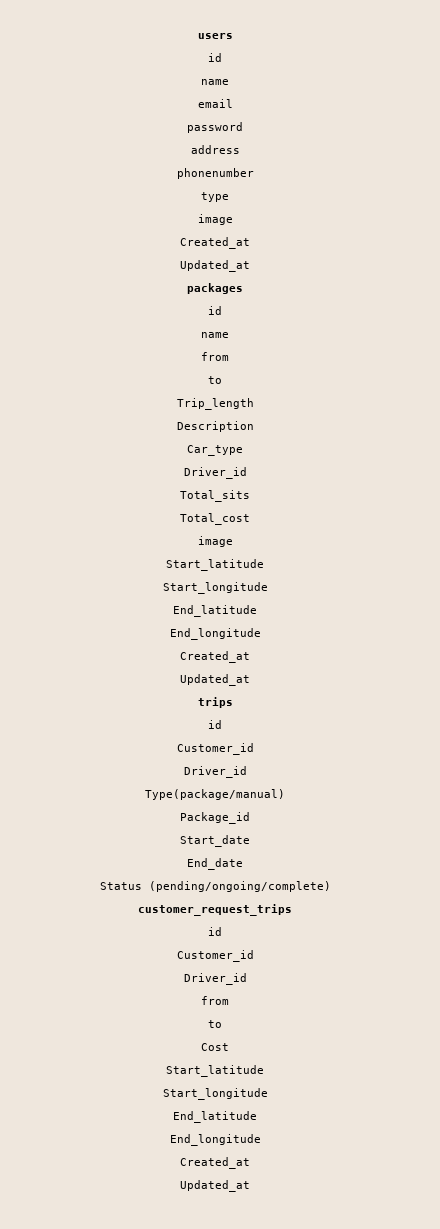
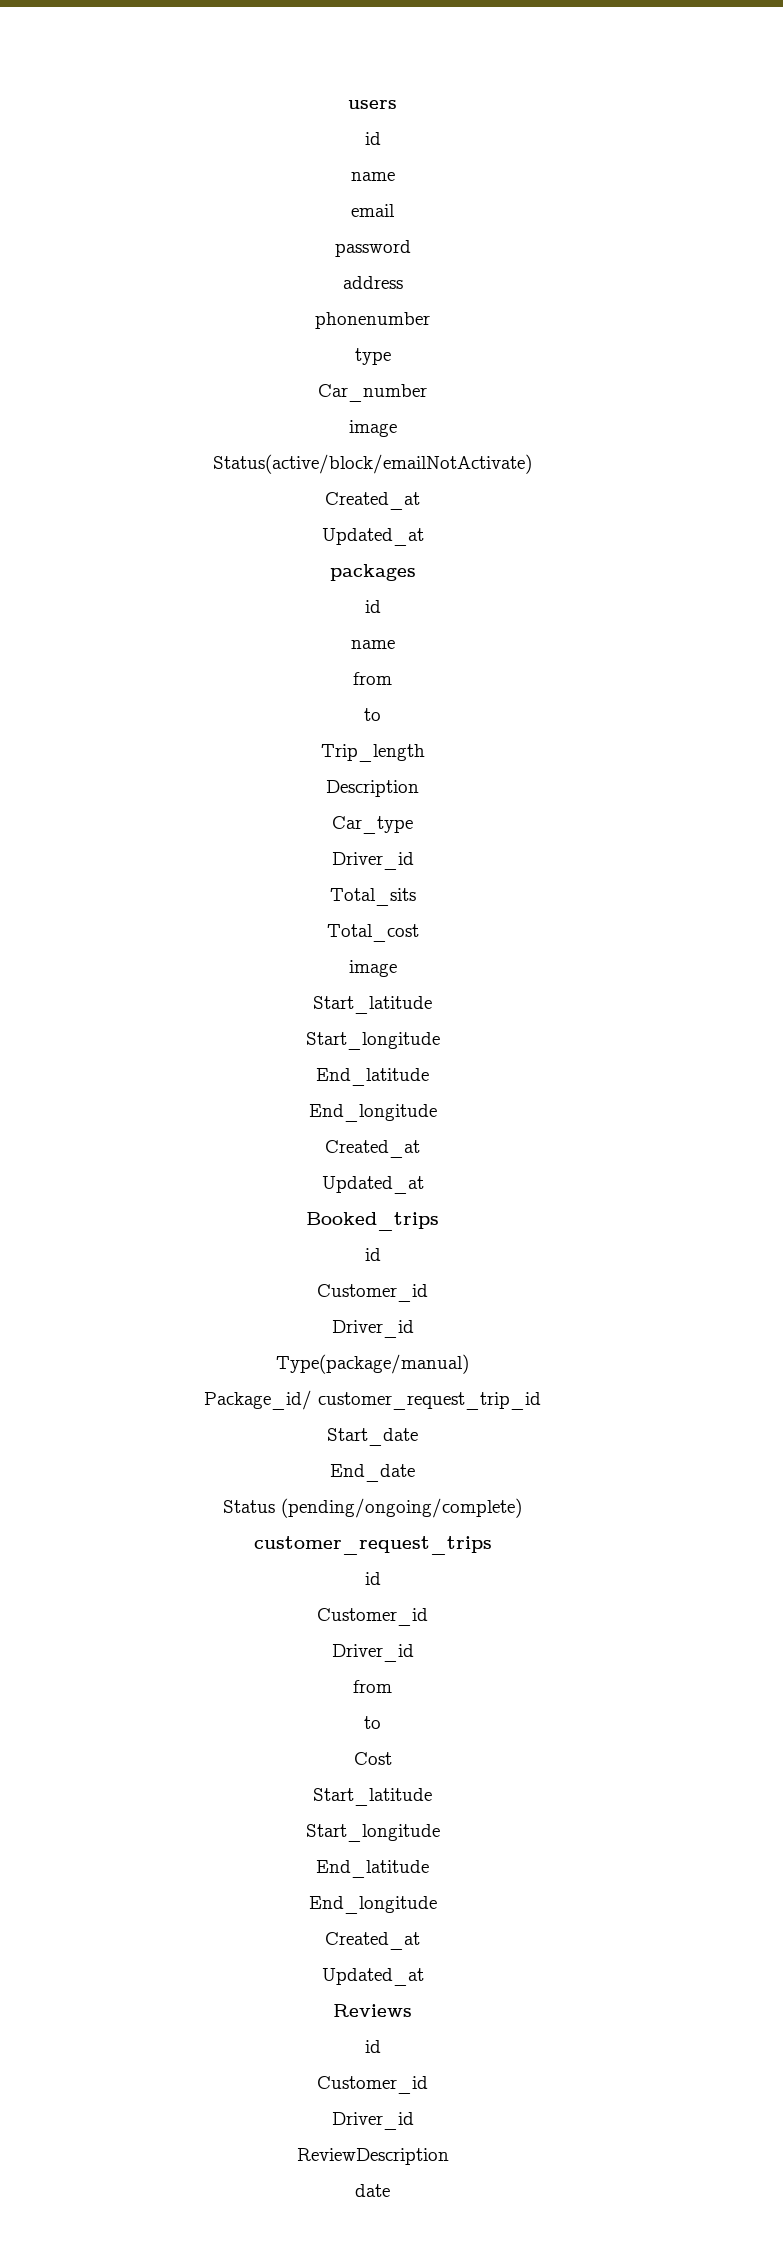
  type
+ Car_number
  image
+ Status(active/block/emailNotActivate)
- trips
+ Booked_trips
- Package_id
+ Package_id/ customer_request_trip_id
+ Reviews
+ id
+ Customer_id
+ Driver_id
+ ReviewDescription
+ date

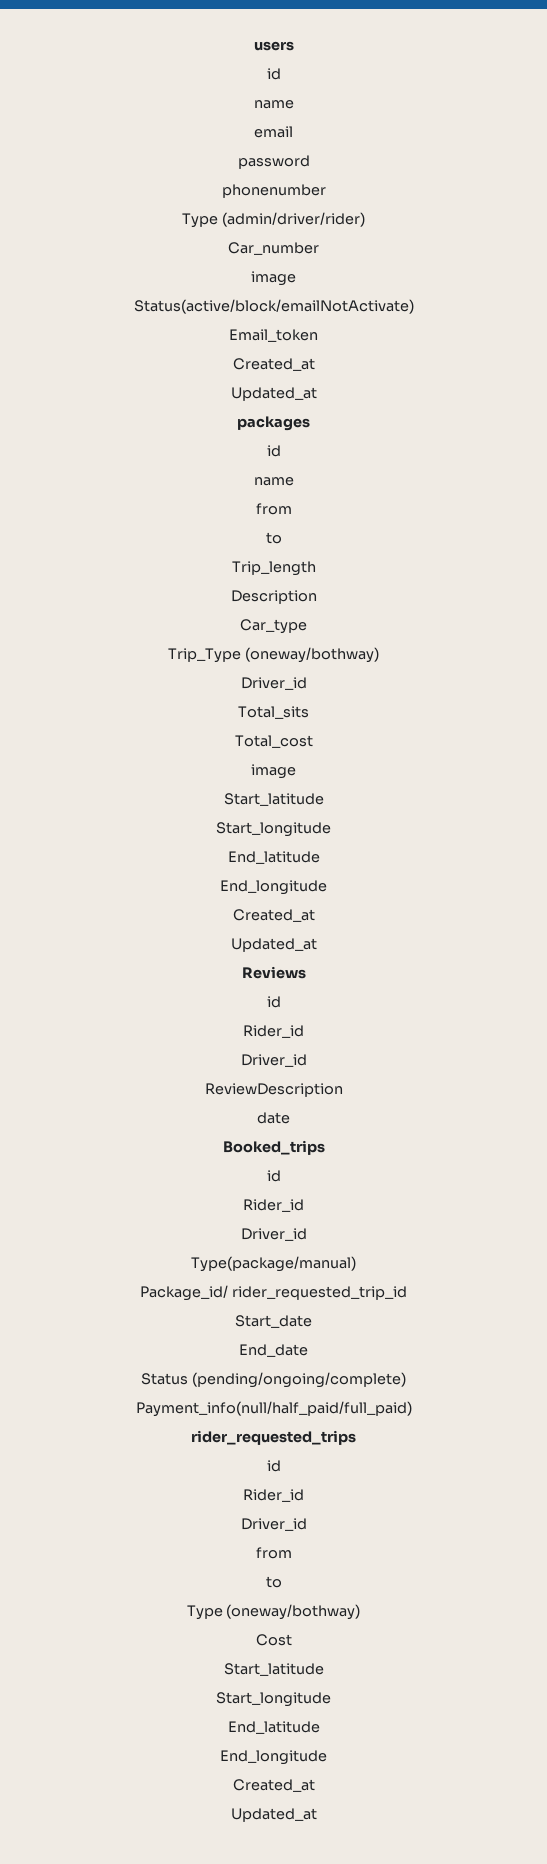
- address
- type
+ Type (admin/driver/rider)
+ Email_token
+ Trip_Type (oneway/bothway)
+ Reviews
+ id
+ Rider_id
+ Driver_id
+ ReviewDescription
+ date
  Booked_trips
  id
- Customer_id
+ Rider_id
- Package_id/ customer_request_trip_id
+ Package_id/ rider_requested_trip_id
- customer_request_trips
+ Payment_info(null/half_paid/full_paid)
+ rider_requested_trips
  id
- Customer_id
+ Rider_id
+ Type (oneway/bothway)
- Reviews
- id
- Customer_id
- Driver_id
- ReviewDescription
- date

